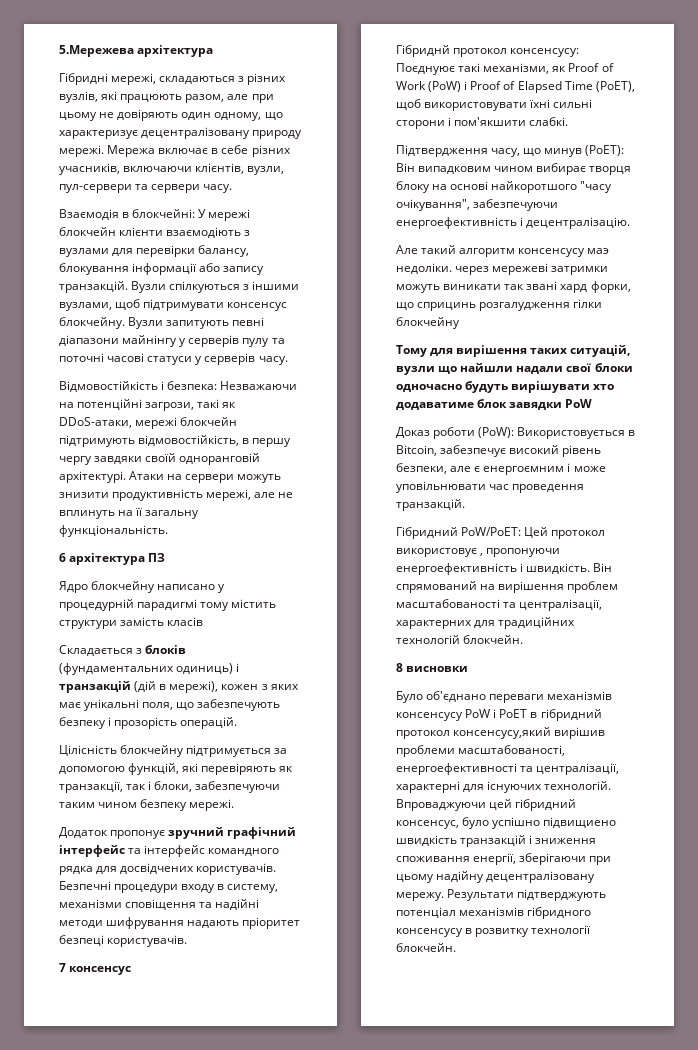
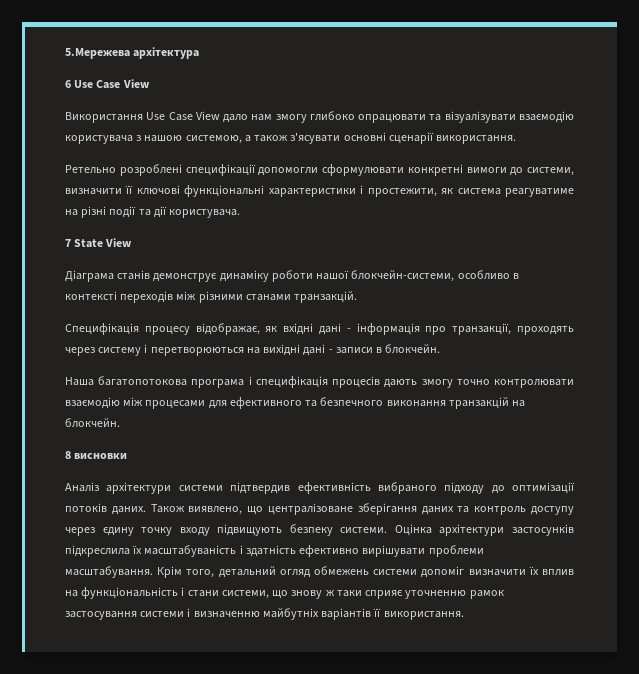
- Гібридні мережі, складаються з різних вузлів, які працюють разом, але при цьому не довіряють один одному, що характеризує децентралізовану природу мережі. Мережа включає в себе різних учасників, включаючи клієнтів, вузли, пул-сервери та сервери часу.
- Взаємодія в блокчейні: У мережі блокчейн клієнти взаємодіють з вузлами для перевірки балансу, блокування інформації або запису транзакцій. Вузли спілкуються з іншими вузлами, щоб підтримувати консенсус блокчейну. Вузли запитують певні діапазони майнінгу у серверів пулу та поточні часові статуси у серверів часу.
- Відмовостійкість і безпека: Незважаючи на потенційні загрози, такі як DDoS-атаки, мережі блокчейн підтримують відмовостійкість, в першу чергу завдяки своїй одноранговій архітектурі. Атаки на сервери можуть знизити продуктивність мережі, але не вплинуть на її загальну функціональність.
- 6 архітектура ПЗ
- Ядро блокчейну написано у процедурній парадигмі тому містить структури замість класів
- Складається з блоків (фундаментальних одиниць) і транзакцій (дій в мережі), кожен з яких має унікальні поля, що забезпечують безпеку і прозорість операцій.
- Цілісність блокчейну підтримується за допомогою функцій, які перевіряють як транзакції, так і блоки, забезпечуючи таким чином безпеку мережі.
- Додаток пропонує зручний графічний інтерфейс та інтерфейс командного рядка для досвідчених користувачів. Безпечні процедури входу в систему, механізми сповіщення та надійні методи шифрування надають пріоритет безпеці користувачів.
- 7 консенсус
- Гібриднй протокол консенсусу: Поєднуює такі механізми, як Proof of Work (PoW) і Proof of Elapsed Time (PoET), щоб використовувати їхні сильні сторони і пом'якшити слабкі.
- Підтвердження часу, що минув (PoET): Він випадковим чином вибирає творця блоку на основі найкоротшого "часу очікування", забезпечуючи енергоефективність і децентралізацію.
- Але такий алгоритм консенсусу маэ недоліки. через мережеві затримки можуть виникати так звані хард форки, що сприцинь розгалудження гілки блокчейну
- Тому для вирішення таких ситуацій, вузли що найшли надали свої блоки одночасно будуть вирішувати хто додаватиме блок завядки PoW
- Доказ роботи (PoW): Використовується в Bitcoin, забезпечує високий рівень безпеки, але є енергоємним і може уповільнювати час проведення транзакцій.
- Гібридний PoW/PoET: Цей протокол використовує , пропонуючи енергоефективність і швидкість. Він спрямований на вирішення проблем масштабованості та централізації, характерних для традиційних технологій блокчейн.
+ 6 Use Case View
+ Використання Use Case View дало нам змогу глибоко опрацювати та візуалізувати взаємодію користувача з нашою системою, а також з'ясувати основні сценарії використання.
+ Ретельно розроблені специфікації допомогли сформулювати конкретні вимоги до системи, визначити її ключові функціональні характеристики і простежити, як система реагуватиме на різні події та дії користувача.
+ 7 State View
+ Діаграма станів демонструє динаміку роботи нашої блокчейн-системи, особливо в контексті переходів між різними станами транзакцій.
+ Специфікація процесу відображає, як вхідні дані - інформація про транзакції, проходять через систему і перетворюються на вихідні дані - записи в блокчейн.
+ Наша багатопотокова програма і специфікація процесів дають змогу точно контролювати взаємодію між процесами для ефективного та безпечного виконання транзакцій на блокчейн.
  8 висновки
- Було об'єднано переваги механізмів консенсусу PoW і PoET в гібридний протокол консенсусу,який вирішив проблеми масштабованості, енергоефективності та централізації, характерні для існуючих технологій. Впроваджуючи цей гібридний консенсус, було успішно підвищиено швидкість транзакцій і зниження споживання енергії, зберігаючи при цьому надійну децентралізовану мережу. Результати підтверджують потенціал механізмів гібридного консенсусу в розвитку технології блокчейн.
+ Аналіз архітектури системи підтвердив ефективність вибраного підходу до оптимізації потоків даних. Також виявлено, що централізоване зберігання даних та контроль доступу через єдину точку входу підвищують безпеку системи. Оцінка архітектури застосунків підкреслила їх масштабуваність і здатність ефективно вирішувати проблеми масштабування. Крім того, детальний огляд обмежень системи допоміг визначити їх вплив на функціональність і стани системи, що знову ж таки сприяє уточненню рамок застосування системи і визначенню майбутніх варіантів її використання.

